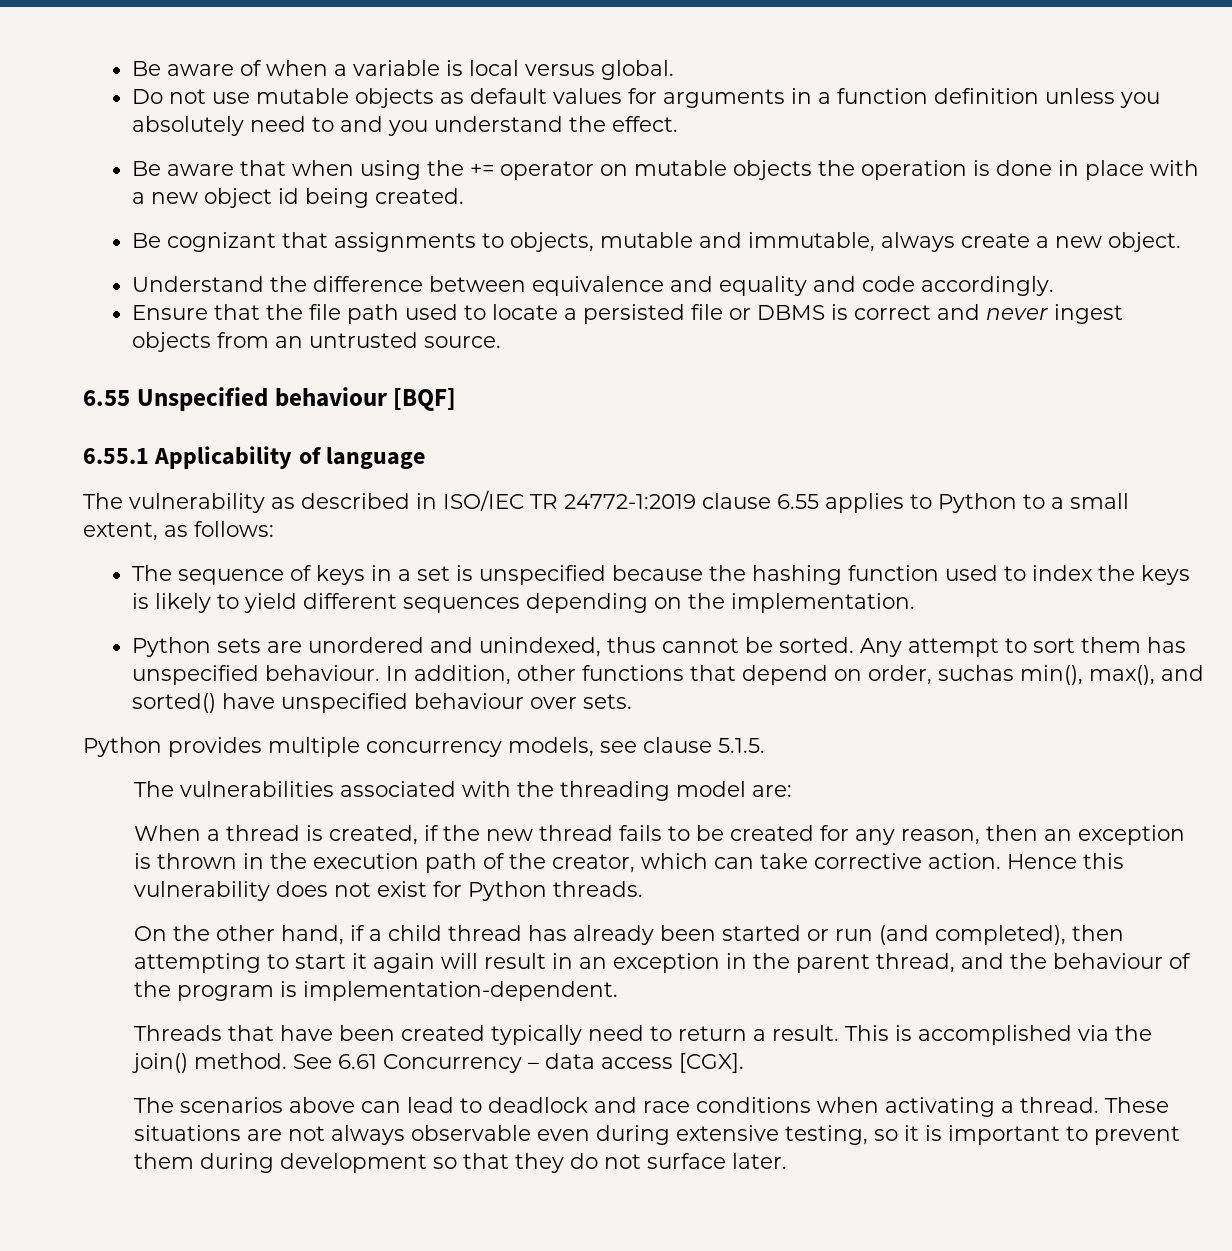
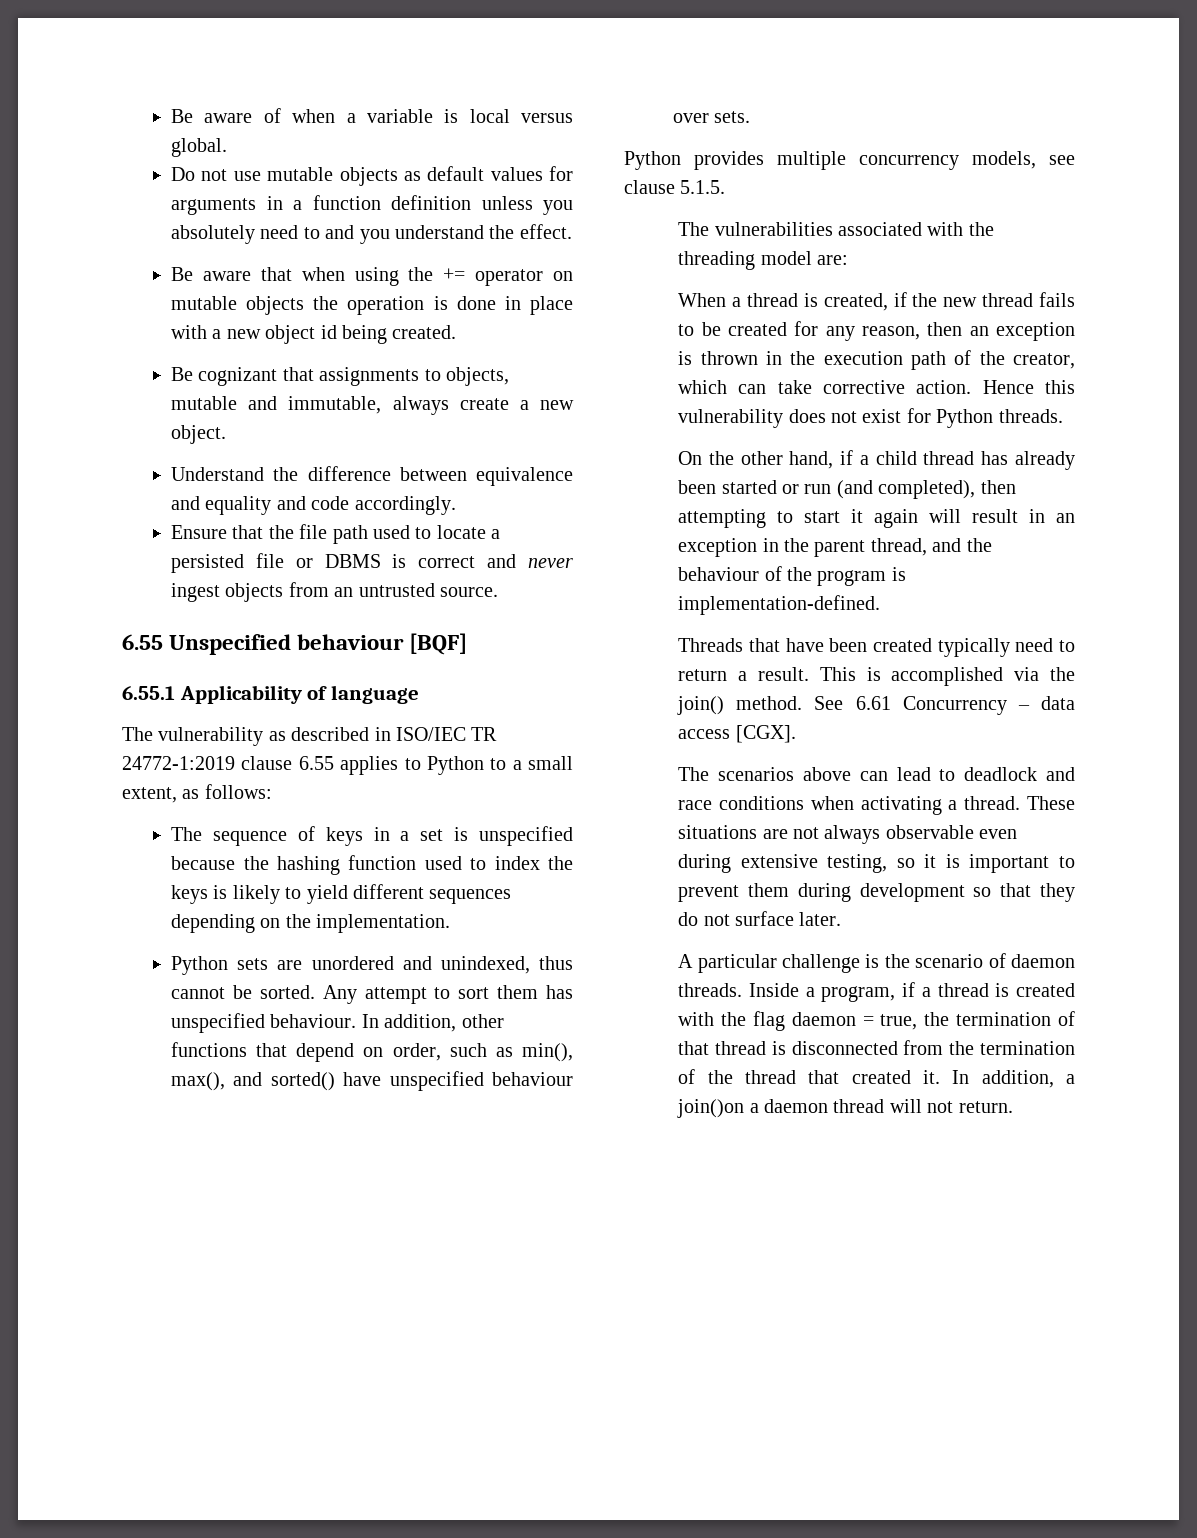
- In addition, other functions that depend on order, suchas min(), max(), and sorted() have unspecified behaviour over sets.
+ In addition, other functions that depend on order, such as min(), max(), and sorted() have unspecified behaviour over sets.
- On the other hand, if a child thread has already been started or run (and completed), then attempting to start it again will result in an exception in the parent thread, and the behaviour of the program is implementation-dependent.
+ On the other hand, if a child thread has already been started or run (and completed), then attempting to start it again will result in an exception in the parent thread, and the behaviour of the program is implementation-defined.
+ A particular challenge is the scenario of daemon threads. Inside a program, if a thread is created with the flag daemon = true, the termination of that thread is disconnected from the termination of the thread that created it. In addition, a join()on a daemon thread will not return.

